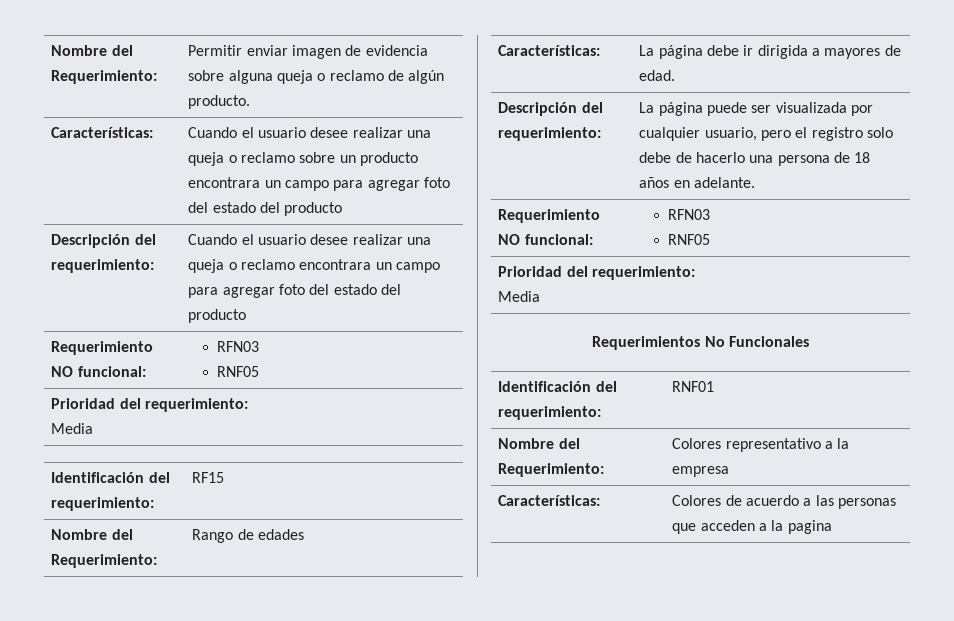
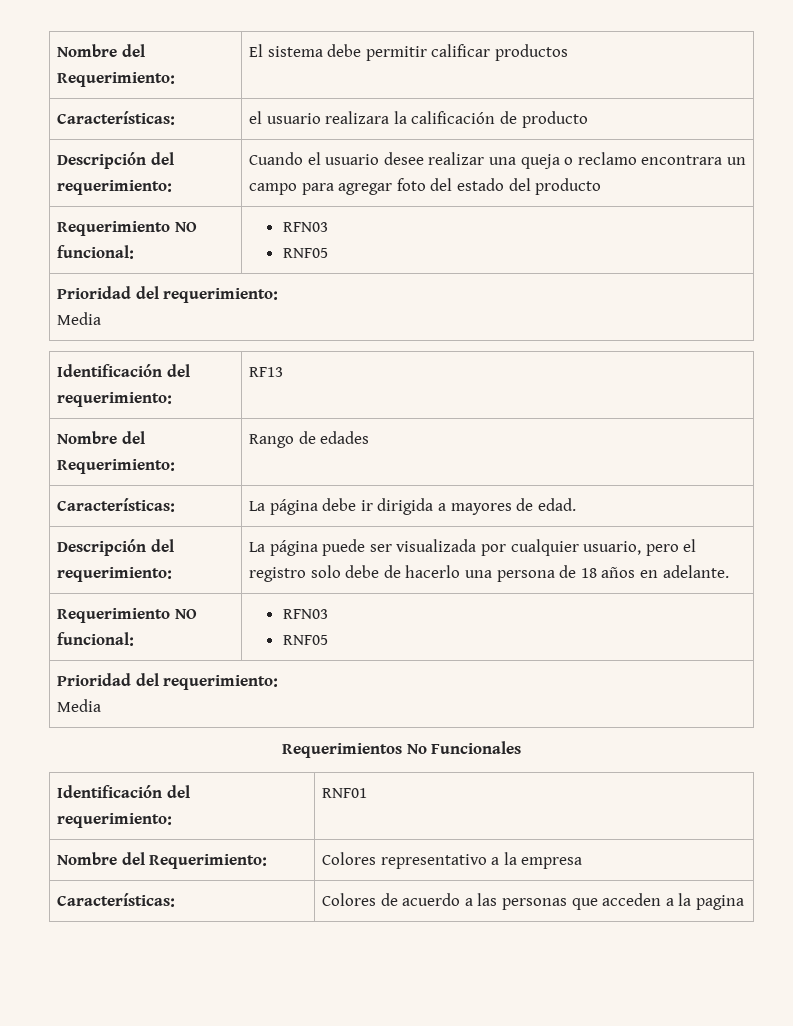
- Nombre del Requerimiento: | Permitir enviar imagen de evidencia sobre alguna queja o reclamo de algún producto.
- Características: | Cuando el usuario desee realizar una queja o reclamo sobre un producto encontrara un campo para agregar foto del estado del producto
+ Nombre del Requerimiento: | El sistema debe permitir calificar productos
+ Características: | el usuario realizara la calificación de producto
- Identificación del requerimiento: | RF15
+ Identificación del requerimiento: | RF13

